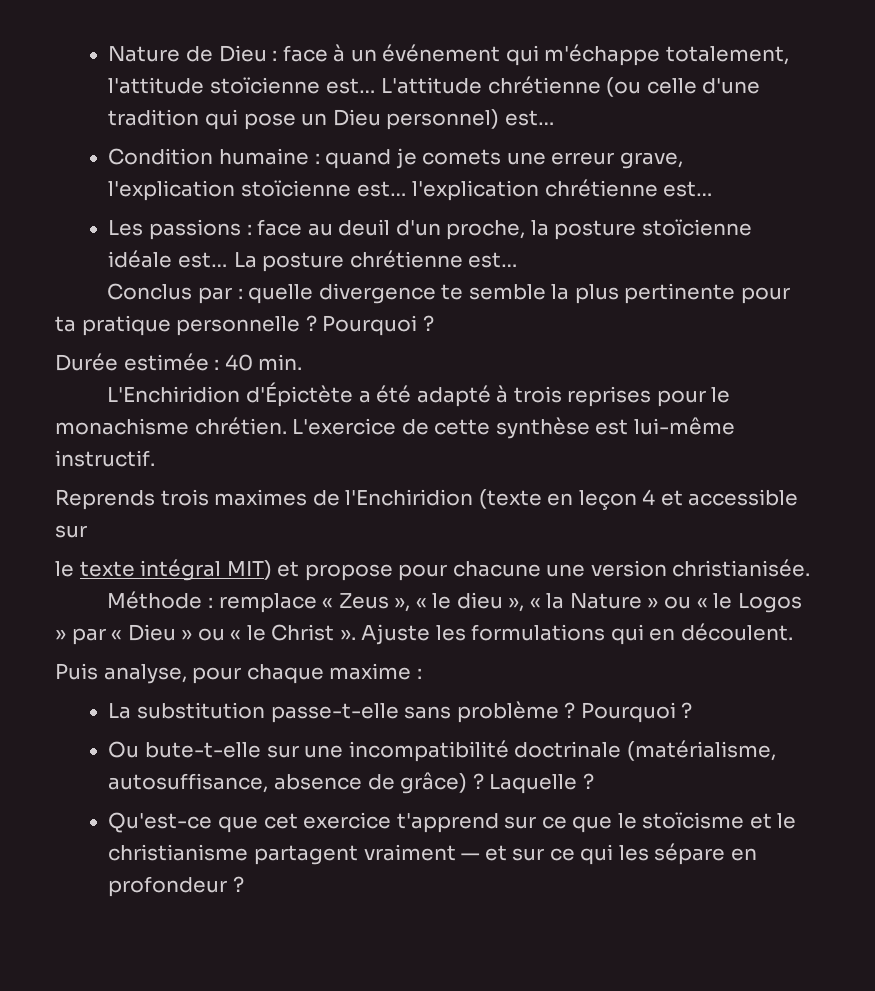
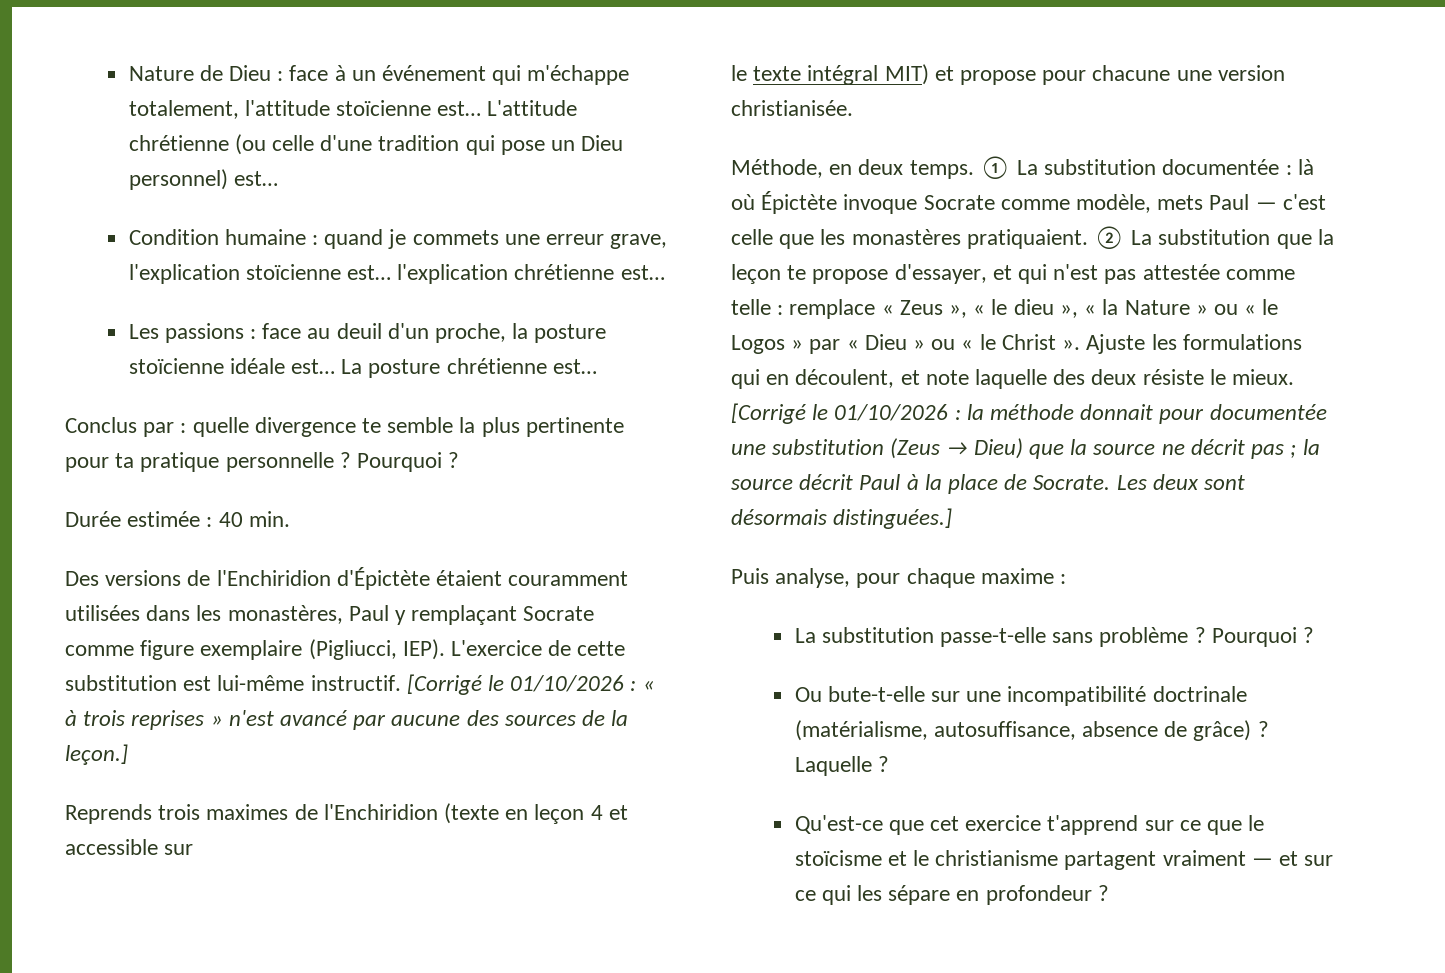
- Condition humaine : quand je comets une erreur grave, l'explication stoïcienne est… l'explication chrétienne est…
+ Condition humaine : quand je commets une erreur grave, l'explication stoïcienne est… l'explication chrétienne est…
- L'Enchiridion d'Épictète a été adapté à trois reprises pour le monachisme chrétien. L'exercice de cette synthèse est lui-même instructif.
+ Des versions de l'Enchiridion d'Épictète étaient couramment utilisées dans les monastères, Paul y remplaçant Socrate comme figure exemplaire (Pigliucci, IEP). L'exercice de cette substitution est lui-même instructif. [Corrigé le 01/10/2026 : « à trois reprises » n'est avancé par aucune des sources de la leçon.]
- Méthode : remplace « Zeus », « le dieu », « la Nature » ou « le Logos » par « Dieu » ou « le Christ ».
+ Méthode, en deux temps. ① La substitution documentée : là où Épictète invoque Socrate comme modèle, mets Paul — c'est celle que les monastères pratiquaient. ② La substitution que la leçon te propose d'essayer, et qui n'est pas attestée comme telle : remplace « Zeus », « le dieu », « la Nature » ou « le Logos » par « Dieu » ou « le Christ ».
- Ajuste les formulations qui en découlent.
+ Ajuste les formulations qui en découlent, et note laquelle des deux résiste le mieux. [Corrigé le 01/10/2026 : la méthode donnait pour documentée une substitution (Zeus → Dieu) que la source ne décrit pas ; la source décrit Paul à la place de Socrate. Les deux sont désormais distinguées.]

